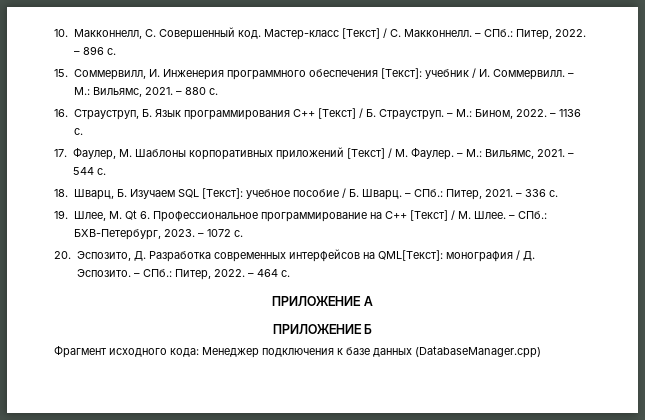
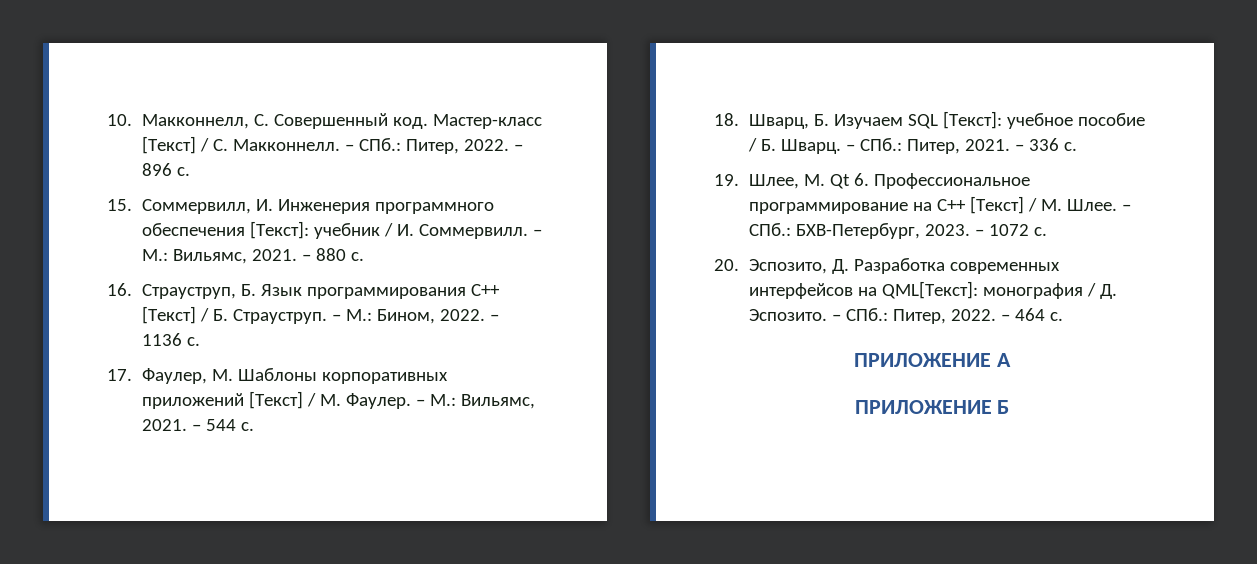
- Фрагмент исходного кода: Менеджер подключения к базе данных (DatabaseManager.cpp)

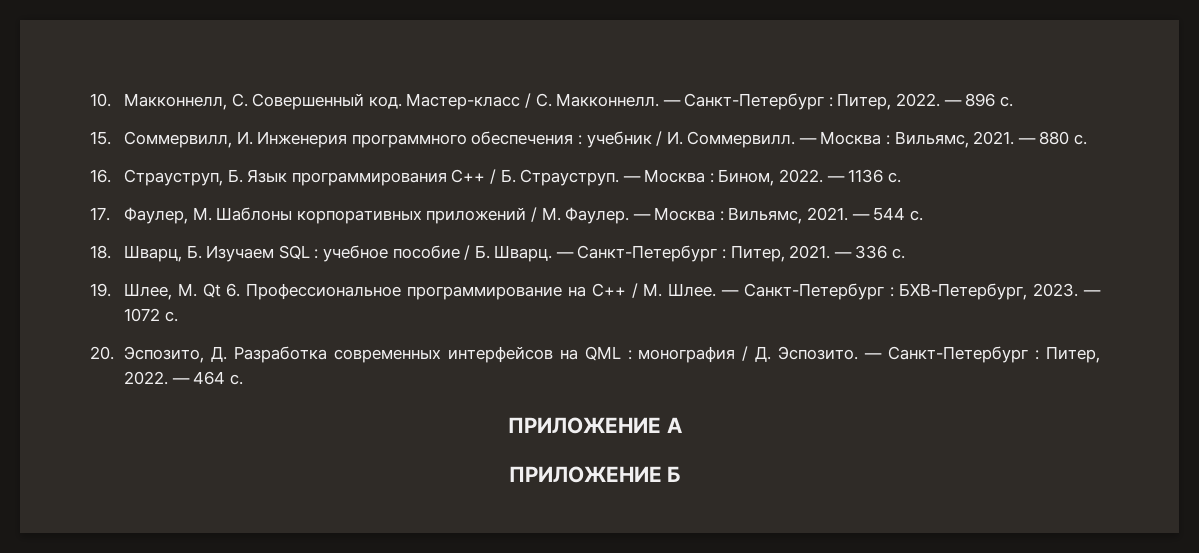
- Мастер-класс [Текст] / С. Макконнелл.
+ Мастер-класс / С. Макконнелл.
- – СПб.: Питер, 2022. – 896 с.
+ — Санкт-Петербург : Питер, 2022. — 896 с.
- 15. Соммервилл, И. Инженерия программного обеспечения [Текст]: учебник / И. Соммервилл.
+ 15. Соммервилл, И. Инженерия программного обеспечения : учебник / И. Соммервилл.
- – М.: Вильямс, 2021. – 880 с.
+ — Москва : Вильямс, 2021. — 880 с.
- 16. Страуструп, Б. Язык программирования C++ [Текст] / Б. Страуструп.
+ 16. Страуструп, Б. Язык программирования C++ / Б. Страуструп.
- – М.: Бином, 2022.
+ — Москва : Бином, 2022.
- – 1136 с.
+ — 1136 с.
- 17. Фаулер, М. Шаблоны корпоративных приложений [Текст] / М. Фаулер.
+ 17. Фаулер, М. Шаблоны корпоративных приложений / М. Фаулер.
- – М.: Вильямс, 2021. – 544 с.
+ — Москва : Вильямс, 2021. — 544 с.
- 18. Шварц, Б. Изучаем SQL [Текст]: учебное пособие / Б. Шварц.
+ 18. Шварц, Б. Изучаем SQL : учебное пособие / Б. Шварц.
- – СПб.: Питер, 2021.
+ — Санкт-Петербург : Питер, 2021.
- – 336 с.
+ — 336 с.
- 19. Шлее, М. Qt 6. Профессиональное программирование на C++ [Текст] / М. Шлее.
+ 19. Шлее, М. Qt 6. Профессиональное программирование на C++ / М. Шлее.
- – СПб.: БХВ-Петербург, 2023.
+ — Санкт-Петербург : БХВ-Петербург, 2023.
- – 1072 с.
+ — 1072 с.
- 20. Эспозито, Д. Разработка современных интерфейсов на QML[Текст]: монография / Д. Эспозито.
+ 20. Эспозито, Д. Разработка современных интерфейсов на QML : монография / Д. Эспозито.
- – СПб.: Питер, 2022. – 464 с.
+ — Санкт-Петербург : Питер, 2022. — 464 с.

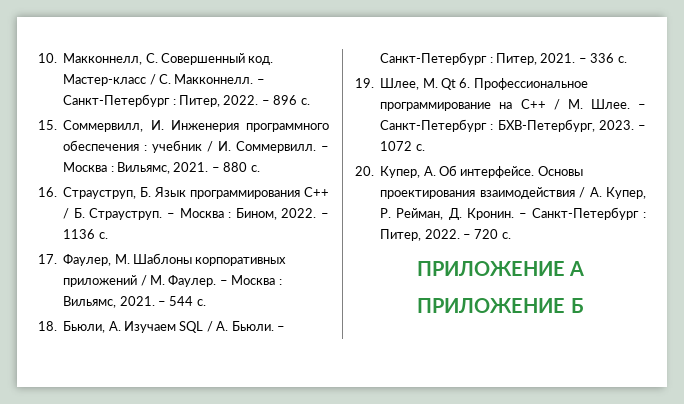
- — Санкт-Петербург : Питер, 2022. — 896 с.
+ – Санкт-Петербург : Питер, 2022. – 896 с.
- — Москва : Вильямс, 2021. — 880 с.
+ – Москва : Вильямс, 2021. – 880 с.
- — Москва : Бином, 2022.
+ – Москва : Бином, 2022.
- — 1136 с.
+ – 1136 с.
- — Москва : Вильямс, 2021. — 544 с.
+ – Москва : Вильямс, 2021. – 544 с.
- 18. Шварц, Б. Изучаем SQL : учебное пособие / Б. Шварц. — Санкт-Петербург : Питер, 2021.
+ 18. Бьюли, А. Изучаем SQL / А. Бьюли. – Санкт-Петербург : Питер, 2021.
- — 336 с.
+ – 336 с.
- — Санкт-Петербург : БХВ-Петербург, 2023.
+ – Санкт-Петербург : БХВ-Петербург, 2023.
- — 1072 с.
+ – 1072 с.
- 20. Эспозито, Д. Разработка современных интерфейсов на QML : монография / Д. Эспозито. — Санкт-Петербург : Питер, 2022. — 464 с.
+ 20. Купер, А. Об интерфейсе. Основы проектирования взаимодействия / А. Купер, Р. Рейман, Д. Кронин. – Санкт-Петербург : Питер, 2022. – 720 с.

